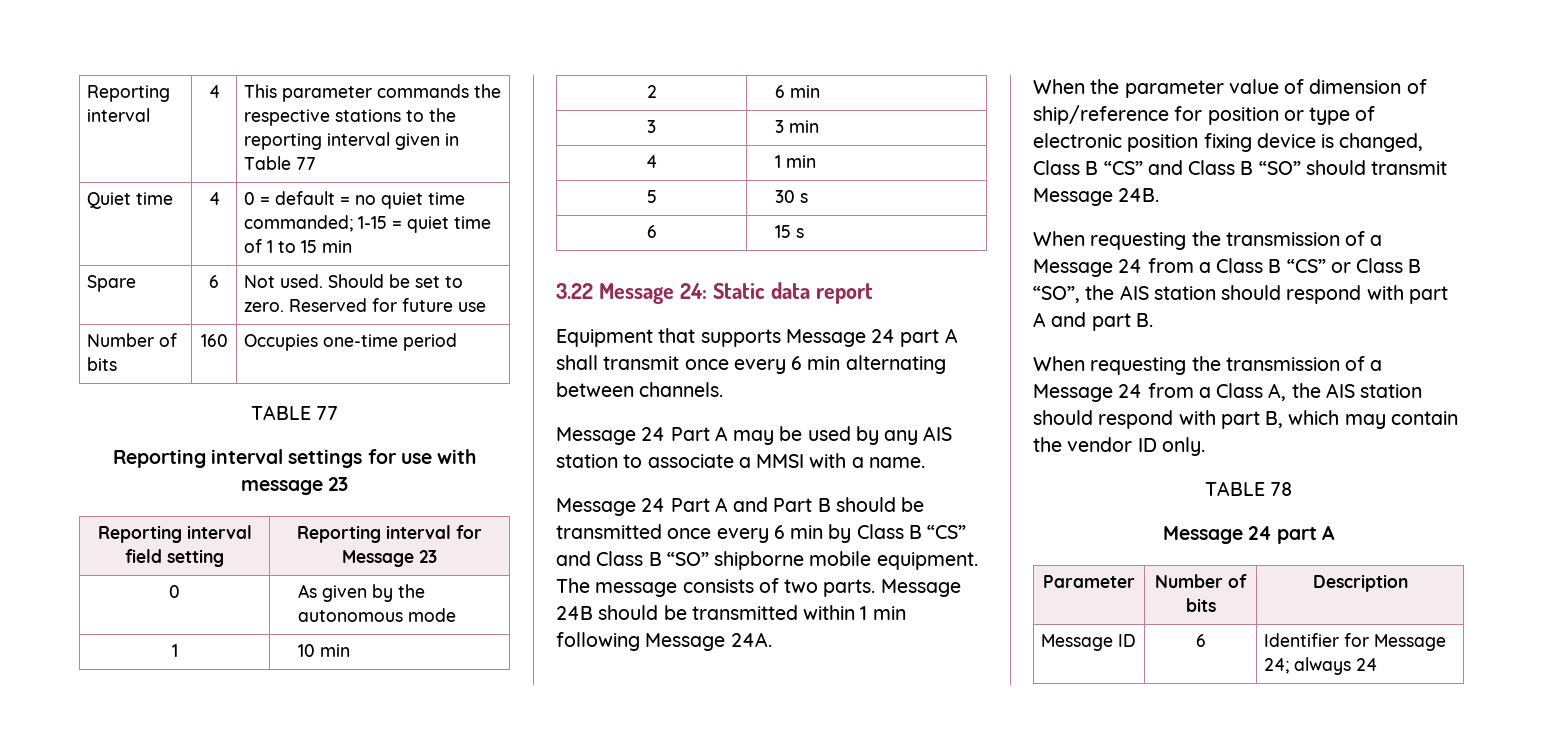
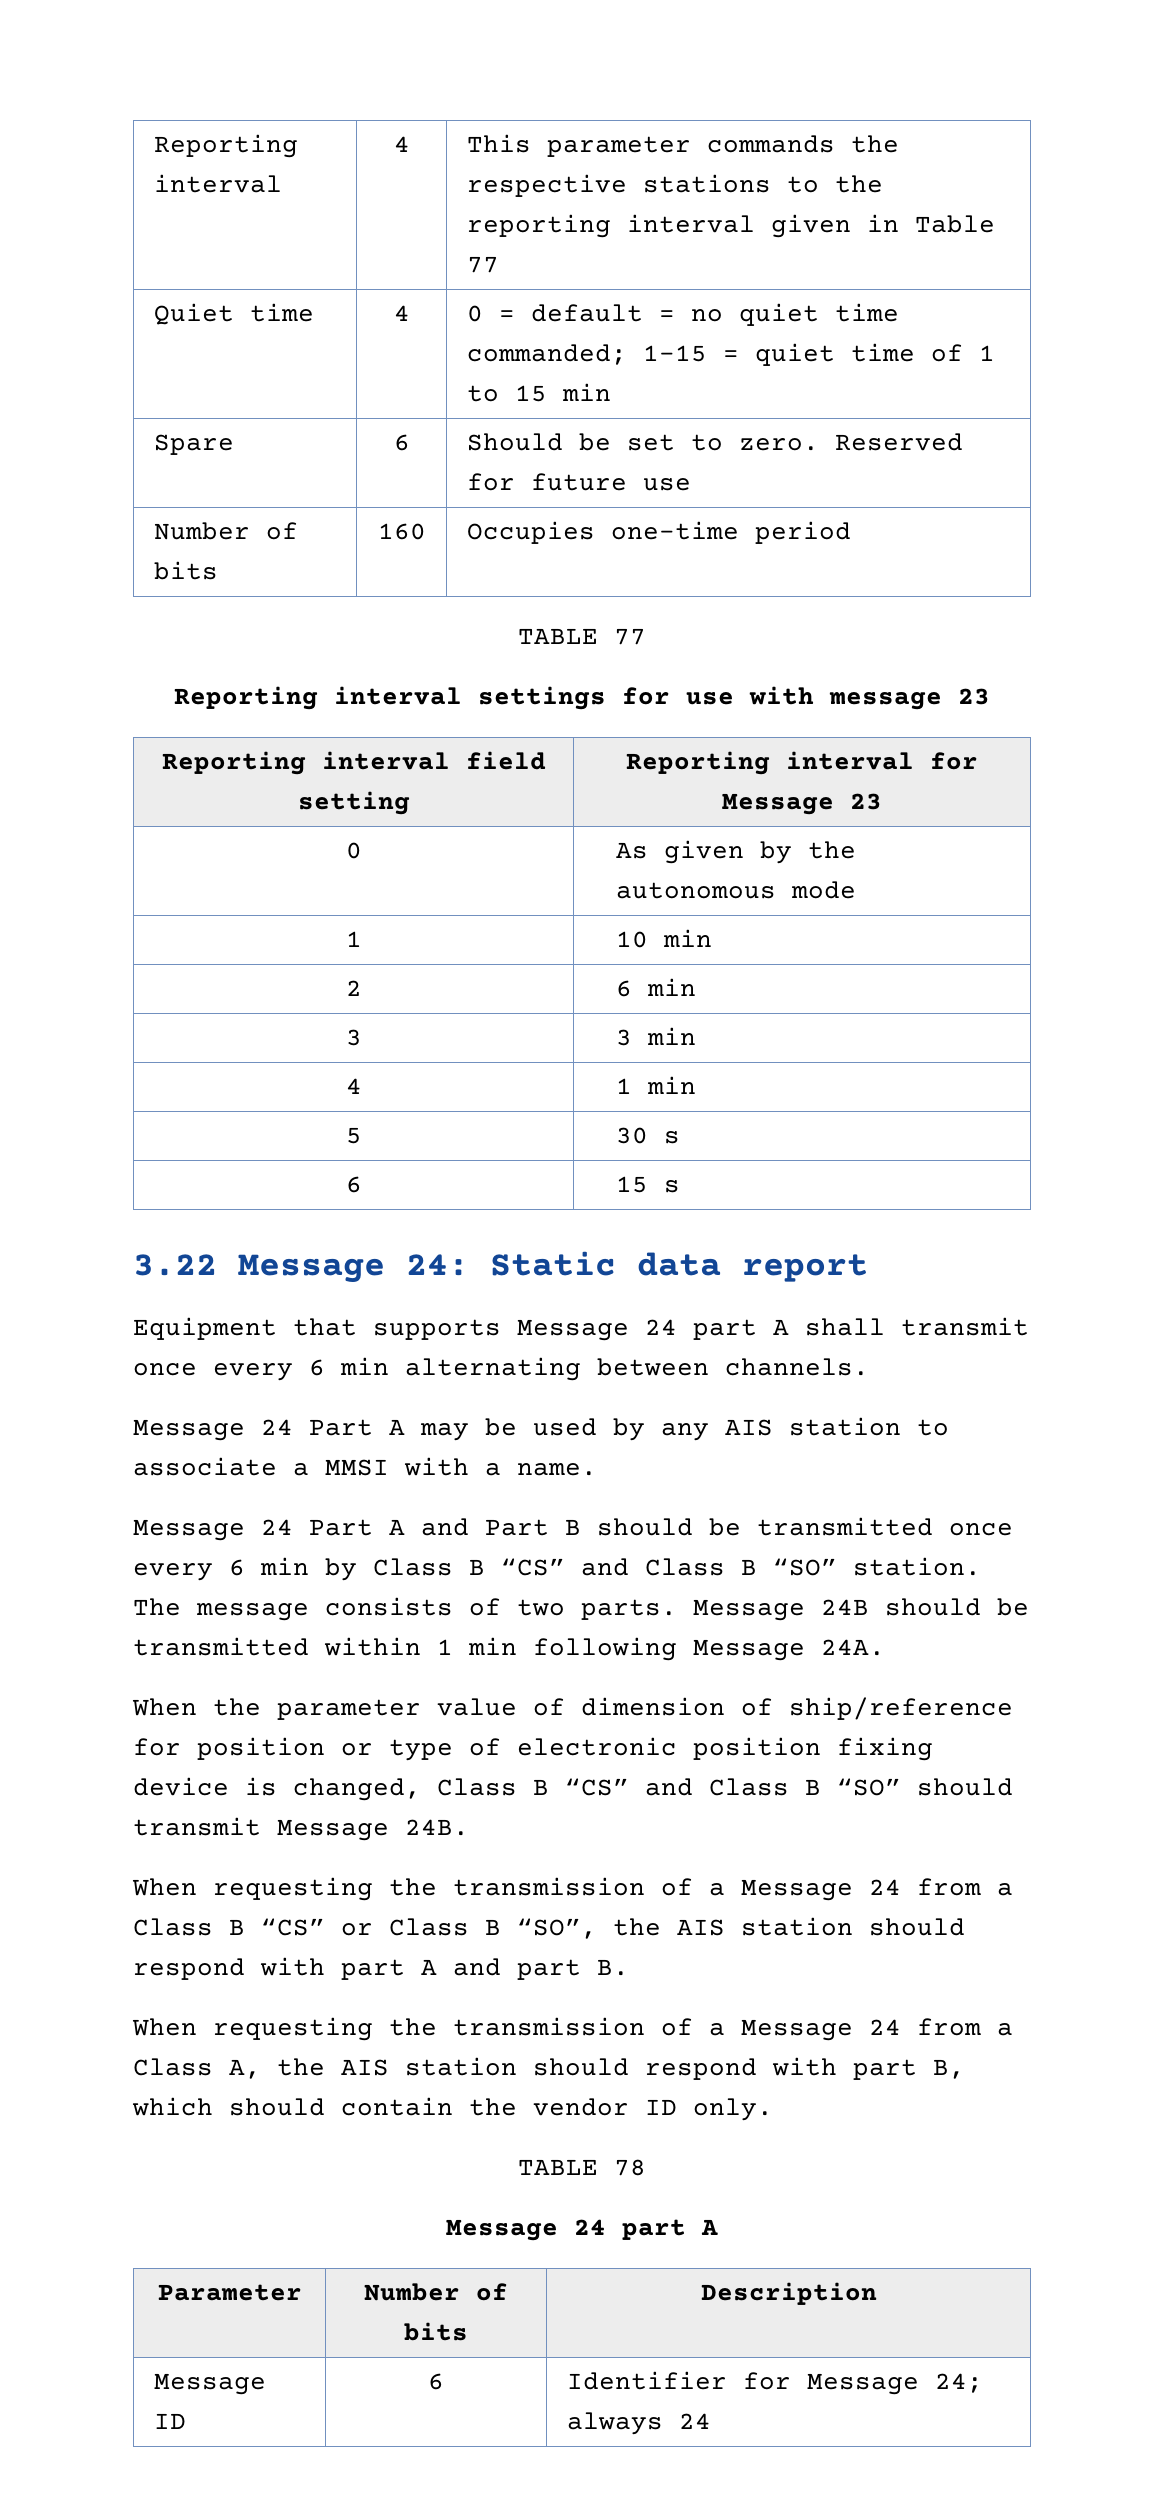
- Spare | 6 | Not used. Should be set to zero. Reserved for future use
+ Spare | 6 | Should be set to zero. Reserved for future use
- Message 24 Part A and Part B should be transmitted once every 6 min by Class B “CS” and Class B “SO” shipborne mobile equipment.
+ Message 24 Part A and Part B should be transmitted once every 6 min by Class B “CS” and Class B “SO” station.
- When requesting the transmission of a Message 24 from a Class A, the AIS station should respond with part B, which may contain the vendor ID only.
+ When requesting the transmission of a Message 24 from a Class A, the AIS station should respond with part B, which should contain the vendor ID only.

